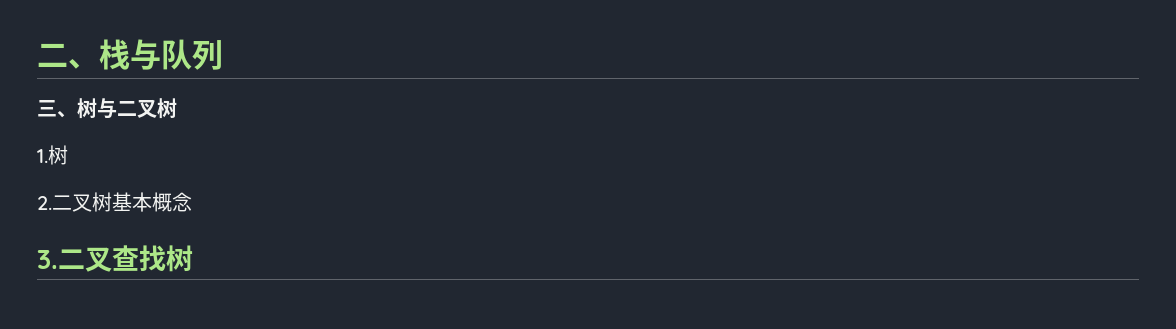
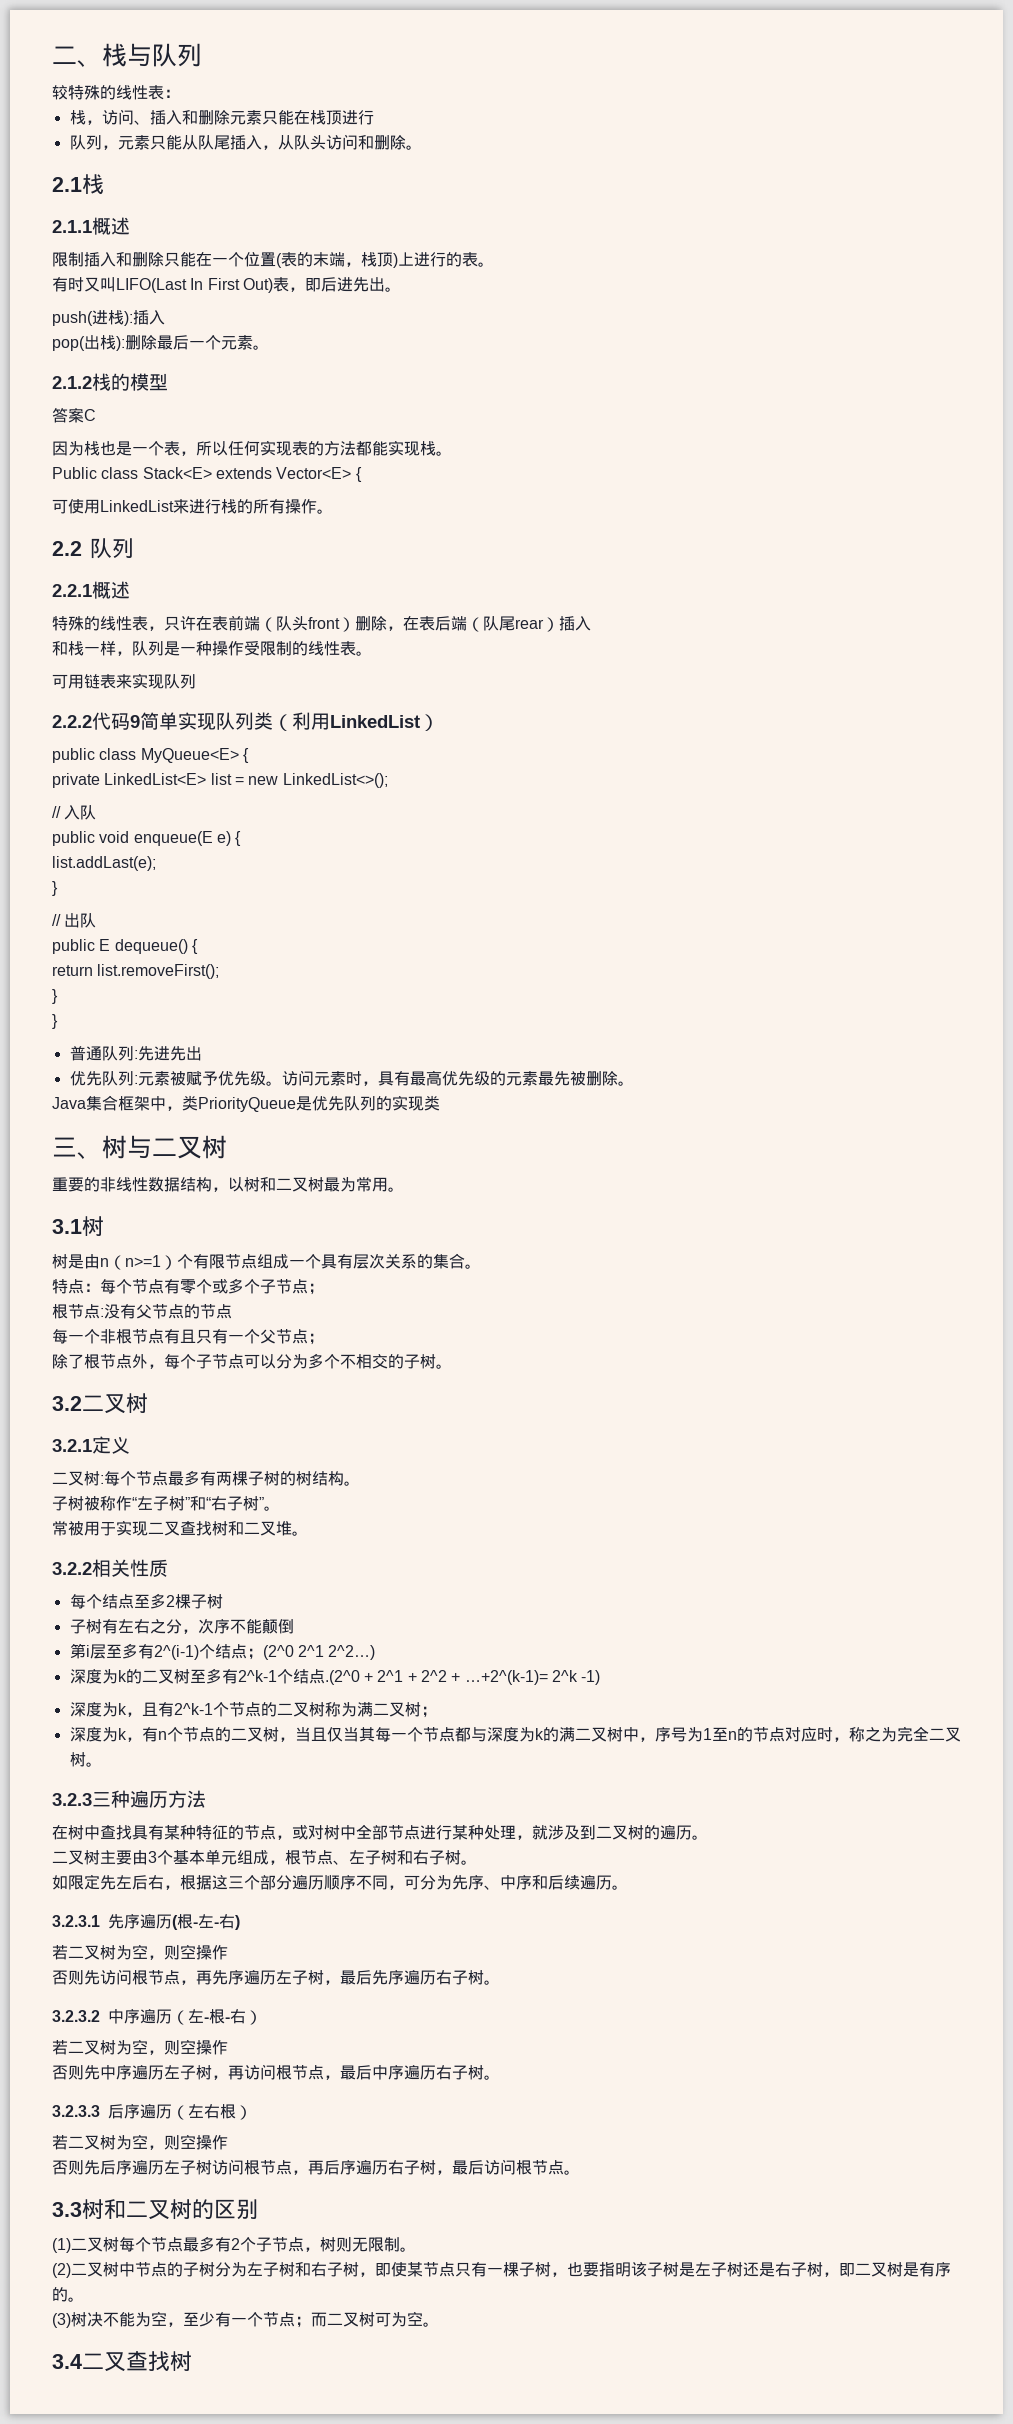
+ 较特殊的线性表：
+ 栈，访问、插入和删除元素只能在栈顶进行
+ 队列，元素只能从队尾插入，从队头访问和删除。
+ 2.1栈
+ 2.1.1概述
+ 限制插入和删除只能在一个位置(表的末端，栈顶)上进行的表。
+ 有时又叫LIFO(Last In First Out)表，即后进先出。
+ push(进栈):插入
+ pop(出栈):删除最后一个元素。
+ 2.1.2栈的模型
+ 答案C
+ 因为栈也是一个表，所以任何实现表的方法都能实现栈。
+ Public class Stack<E> extends Vector<E> {
+ 可使用LinkedList来进行栈的所有操作。
+ 2.2队列
+ 2.2.1概述
+ 特殊的线性表，只许在表前端（队头front）删除，在表后端（队尾rear）插入
+ 和栈一样，队列是一种操作受限制的线性表。
+ 可用链表来实现队列
+ 2.2.2代码9简单实现队列类（利用LinkedList）
+ public class MyQueue<E> {
+ private LinkedList<E> list = new LinkedList<>();
+ // 入队
+ public void enqueue(E e) {
+ list.addLast(e);
+ }
+ // 出队
+ public E dequeue() {
+ return list.removeFirst();
+ }
+ }
+ 普通队列:先进先出
+ 优先队列:元素被赋予优先级。访问元素时，具有最高优先级的元素最先被删除。
+ Java集合框架中，类PriorityQueue是优先队列的实现类
  三、树与二叉树
- 1.树
- 2.二叉树基本概念
- 3.二叉查找树
+ 重要的非线性数据结构，以树和二叉树最为常用。
+ 3.1树
+ 树是由n（n>=1）个有限节点组成一个具有层次关系的集合。
+ 特点：每个节点有零个或多个子节点；
+ 根节点:没有父节点的节点
+ 每一个非根节点有且只有一个父节点；
+ 除了根节点外，每个子节点可以分为多个不相交的子树。
+ 3.2二叉树
+ 3.2.1定义
+ 二叉树:每个节点最多有两棵子树的树结构。
+ 子树被称作“左子树”和“右子树”。
+ 常被用于实现二叉查找树和二叉堆。
+ 3.2.2相关性质
+ 每个结点至多2棵子树
+ 子树有左右之分，次序不能颠倒
+ 第i层至多有2^(i-1)个结点；(2^0 2^1 2^2…)
+ 深度为k的二叉树至多有2^k-1个结点.(2^0 + 2^1 + 2^2 + …+2^(k-1)= 2^k -1)
+ 深度为k，且有2^k-1个节点的二叉树称为满二叉树；
+ 深度为k，有n个节点的二叉树，当且仅当其每一个节点都与深度为k的满二叉树中，序号为1至n的节点对应时，称之为完全二叉树。
+ 3.2.3三种遍历方法
+ 在树中查找具有某种特征的节点，或对树中全部节点进行某种处理，就涉及到二叉树的遍历。
+ 二叉树主要由3个基本单元组成，根节点、左子树和右子树。
+ 如限定先左后右，根据这三个部分遍历顺序不同，可分为先序、中序和后续遍历。
+ 3.2.3.1先序遍历(根-左-右)
+ 若二叉树为空，则空操作
+ 否则先访问根节点，再先序遍历左子树，最后先序遍历右子树。
+ 3.2.3.2中序遍历（左-根-右）
+ 若二叉树为空，则空操作
+ 否则先中序遍历左子树，再访问根节点，最后中序遍历右子树。
+ 3.2.3.3后序遍历（左右根）
+ 若二叉树为空，则空操作
+ 否则先后序遍历左子树访问根节点，再后序遍历右子树，最后访问根节点。
+ 3.3树和二叉树的区别
+ (1)二叉树每个节点最多有2个子节点，树则无限制。
+ (2)二叉树中节点的子树分为左子树和右子树，即使某节点只有一棵子树，也要指明该子树是左子树还是右子树，即二叉树是有序的。
+ (3)树决不能为空，至少有一个节点；而二叉树可为空。
+ 3.4二叉查找树

